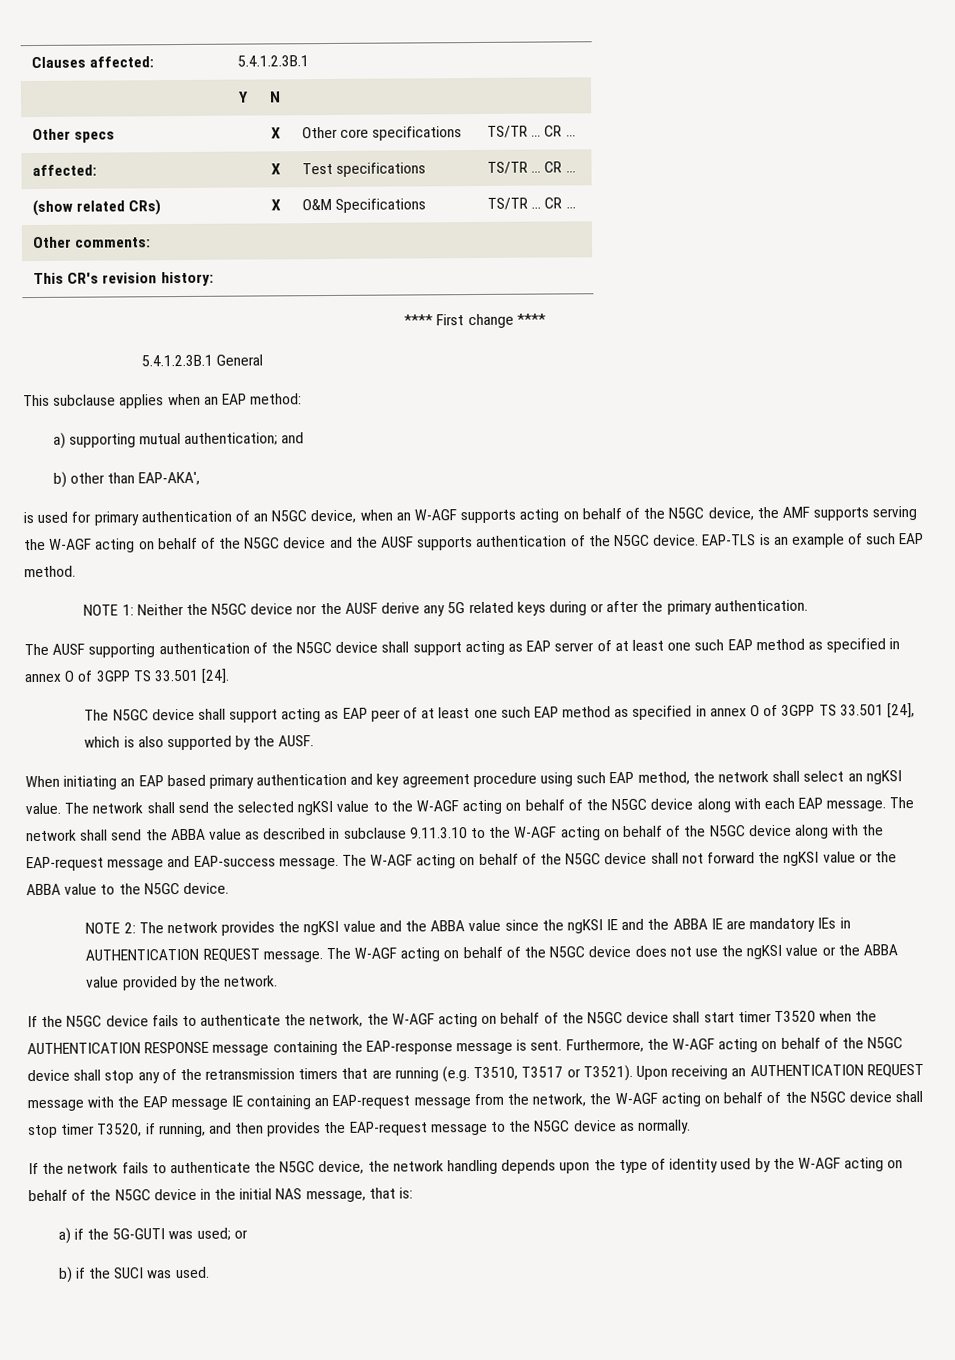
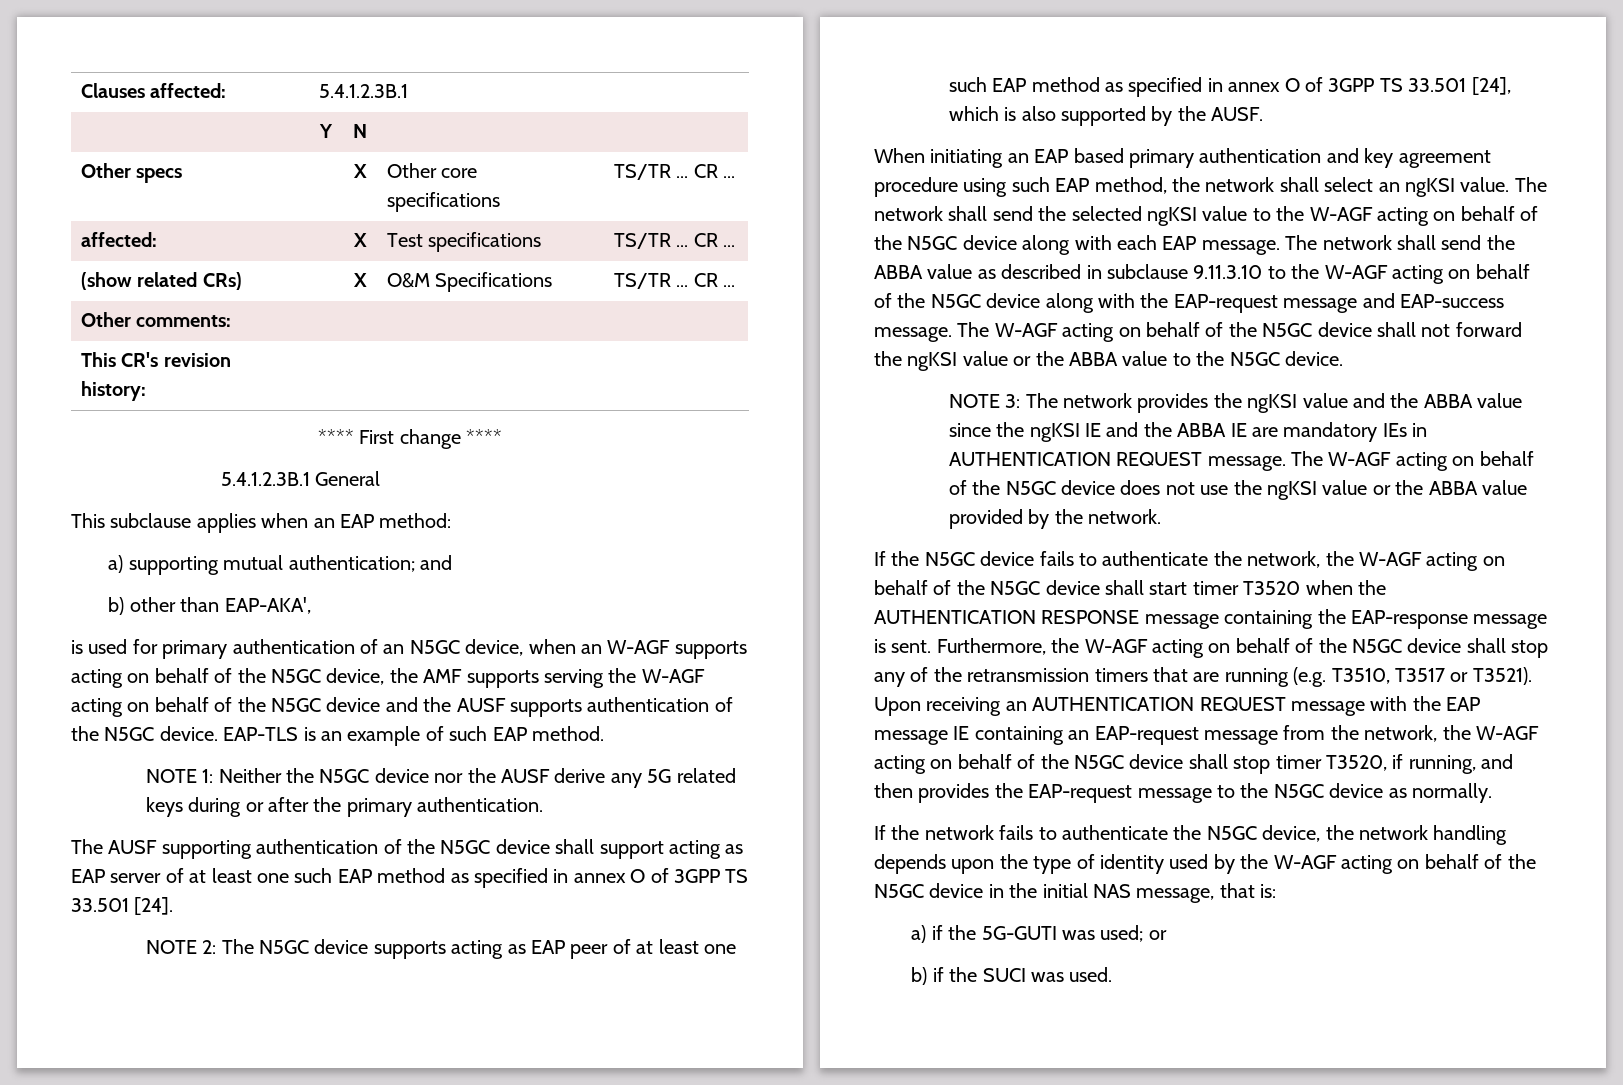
- The N5GC device shall support acting as EAP peer of at least one such EAP method as specified in annex O of 3GPP TS 33.501 [24], which is also supported by the AUSF.
+ NOTE 2: The N5GC device supports acting as EAP peer of at least one such EAP method as specified in annex O of 3GPP TS 33.501 [24], which is also supported by the AUSF.
- NOTE 2: The network provides the ngKSI value and the ABBA value since the ngKSI IE and the ABBA IE are mandatory IEs in AUTHENTICATION REQUEST message.
+ NOTE 3: The network provides the ngKSI value and the ABBA value since the ngKSI IE and the ABBA IE are mandatory IEs in AUTHENTICATION REQUEST message.

